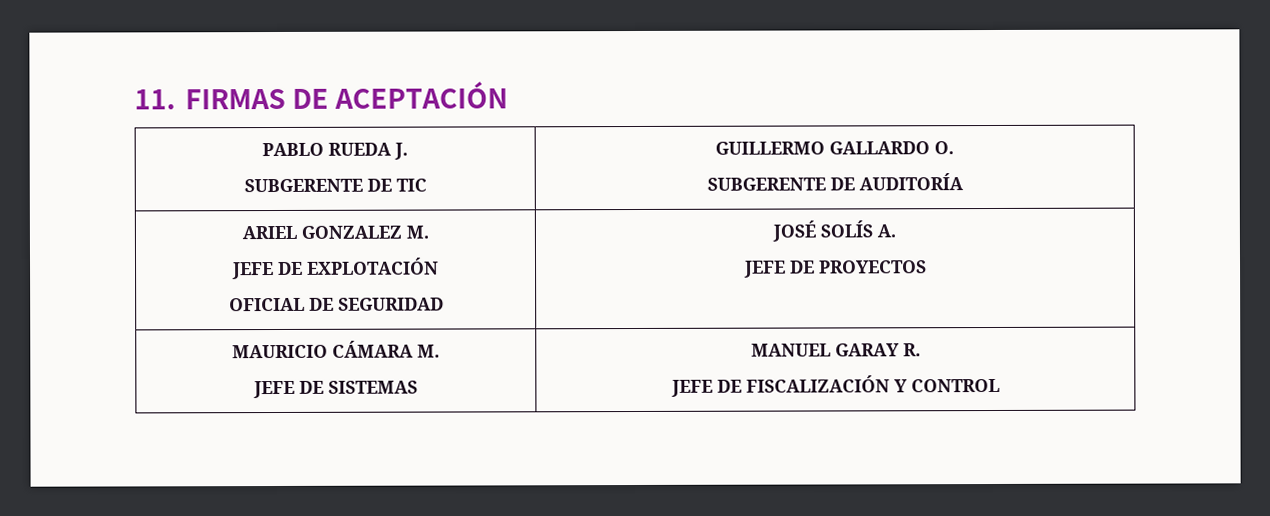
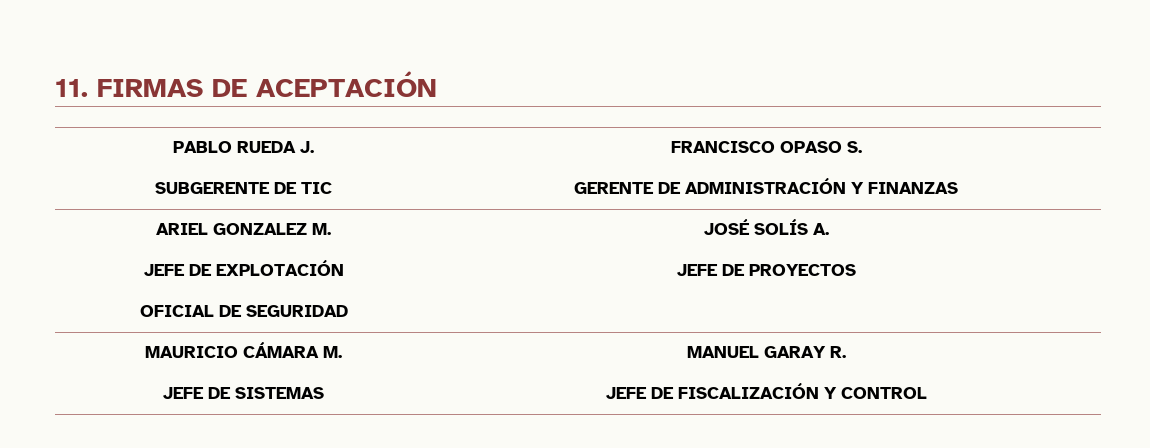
  PABLO RUEDA J.
- SUBGERENTE DE TIC | GUILLERMO GALLARDO O.
- SUBGERENTE DE AUDITORÍA
+ SUBGERENTE DE TIC | FRANCISCO OPASO S.
+ GERENTE DE ADMINISTRACIÓN Y FINANZAS

